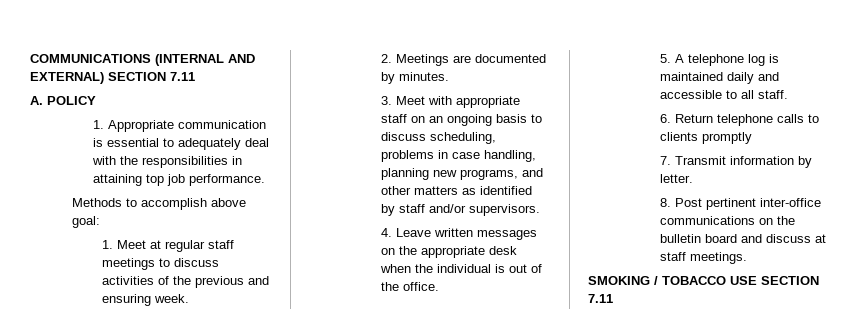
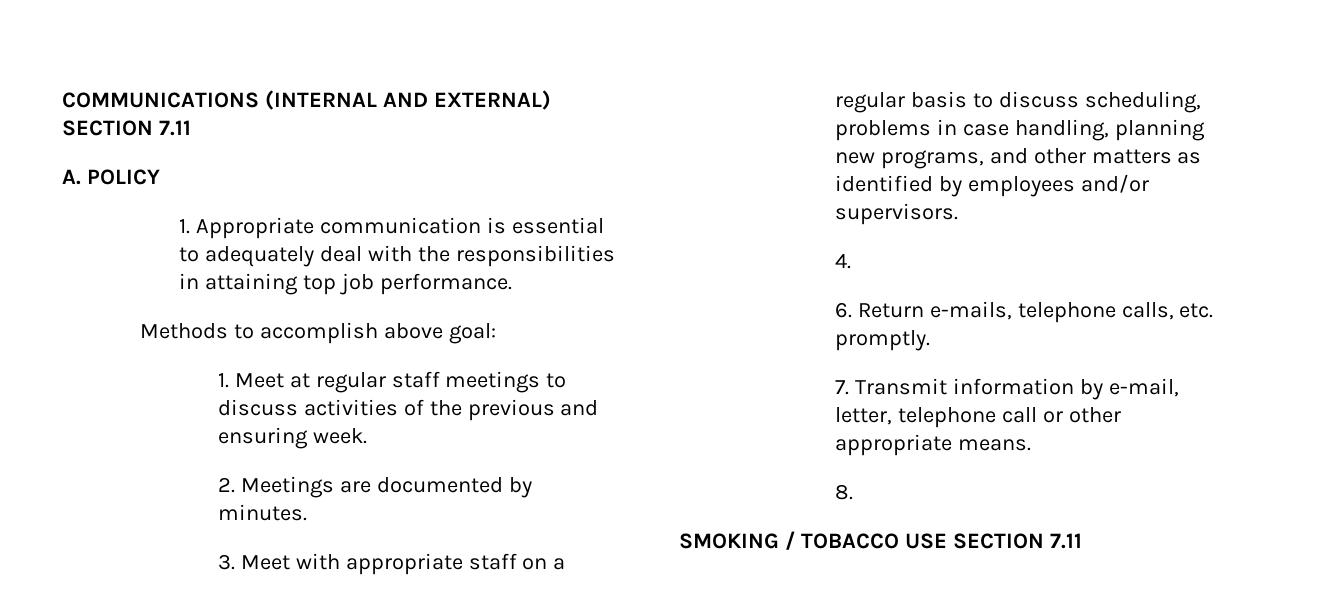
- 3. Meet with appropriate staff on an ongoing basis to discuss scheduling, problems in case handling, planning new programs, and other matters as identified by staff and/or supervisors.
+ 3. Meet with appropriate staff on a regular basis to discuss scheduling, problems in case handling, planning new programs, and other matters as identified by employees and/or supervisors.
- 4. Leave written messages on the appropriate desk when the individual is out of the office.
- 5. A telephone log is maintained daily and accessible to all staff.
- 6. Return telephone calls to clients promptly
- 7. Transmit information by letter.
- 8. Post pertinent inter-office communications on the bulletin board and discuss at staff meetings.
+ 4.
+ 6. Return e-mails, telephone calls, etc. promptly.
+ 7. Transmit information by e-mail, letter, telephone call or other appropriate means.
+ 8.

